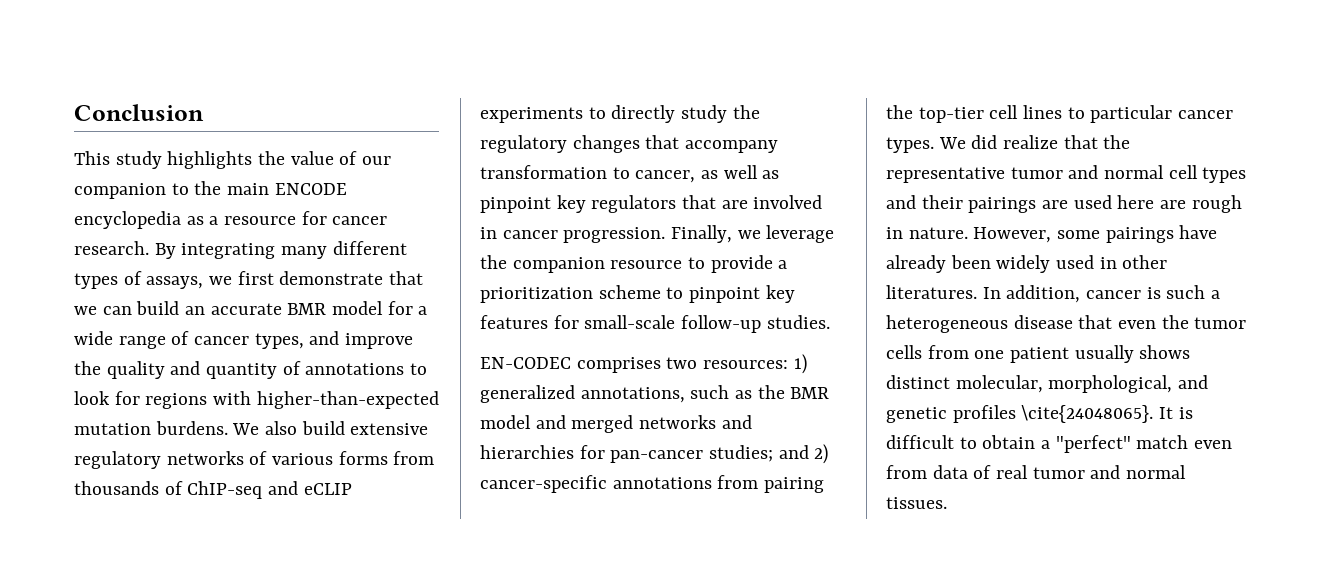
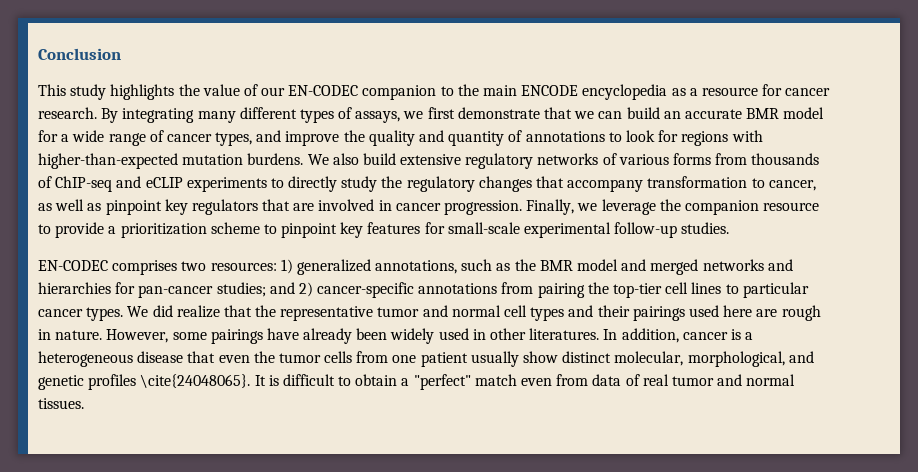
- This study highlights the value of our companion to the main ENCODE encyclopedia as a resource for cancer research.
+ This study highlights the value of our EN-CODEC companion to the main ENCODE encyclopedia as a resource for cancer research.
- Finally, we leverage the companion resource to provide a prioritization scheme to pinpoint key features for small-scale follow-up studies.
+ Finally, we leverage the companion resource to provide a prioritization scheme to pinpoint key features for small-scale experimental follow-up studies.
- We did realize that the representative tumor and normal cell types and their pairings are used here are rough in nature.
+ We did realize that the representative tumor and normal cell types and their pairings used here are rough in nature.
- In addition, cancer is such a heterogeneous disease that even the tumor cells from one patient usually shows distinct molecular, morphological, and genetic profiles \cite{24048065}.
+ In addition, cancer is a heterogeneous disease that even the tumor cells from one patient usually show distinct molecular, morphological, and genetic profiles \cite{24048065}.

